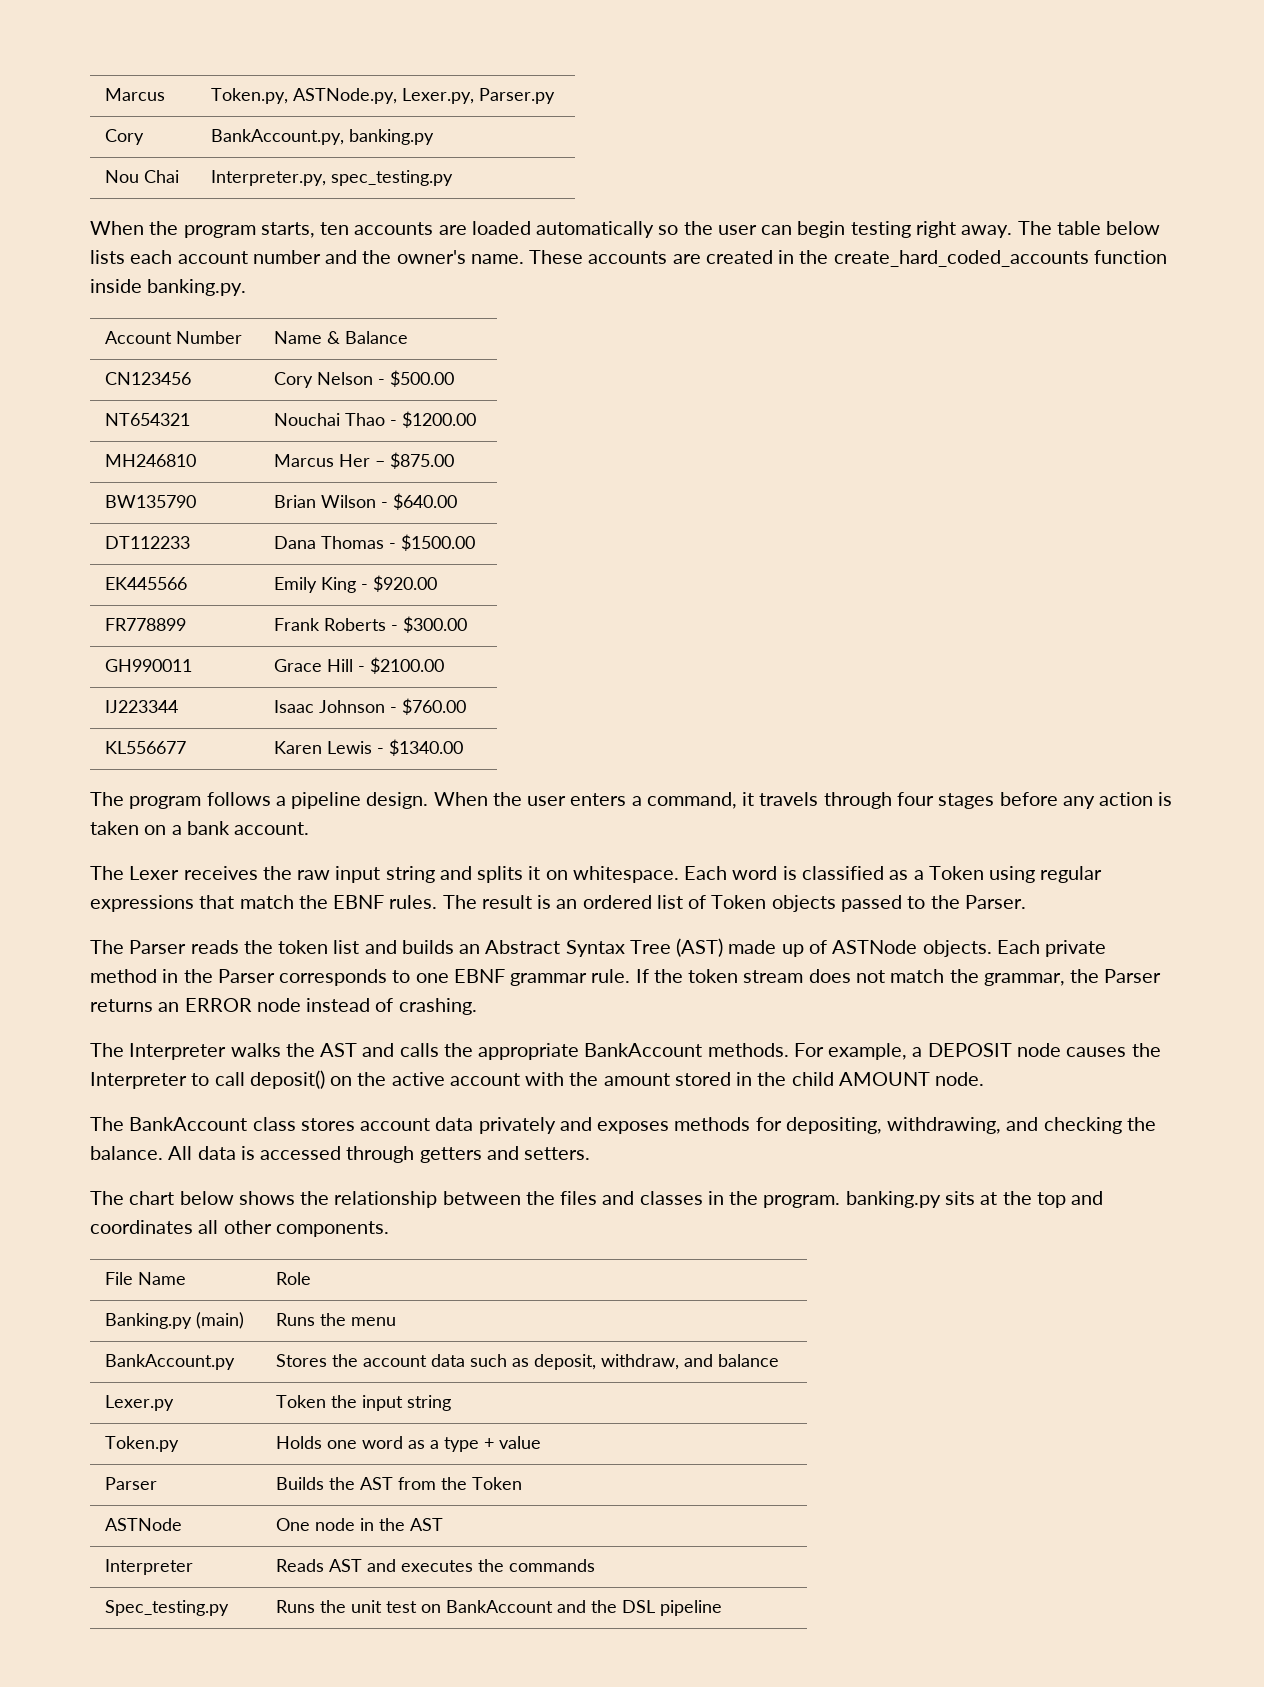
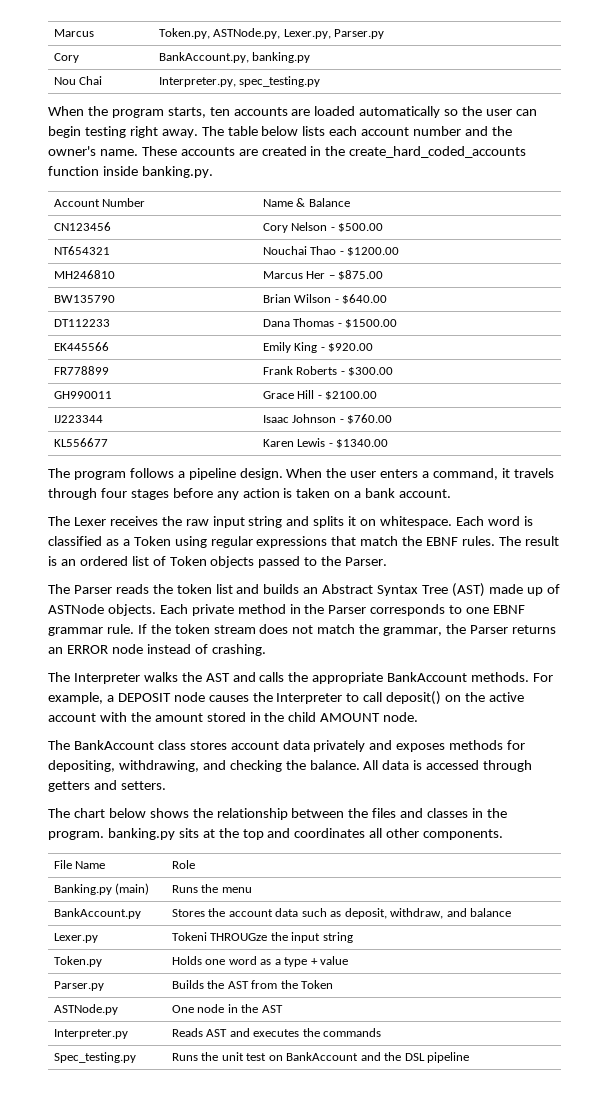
- Lexer.py | Token the input string
+ Lexer.py | Tokeni THROUGze the input string
- Parser | Builds the AST from the Token
+ Parser.py | Builds the AST from the Token
- ASTNode | One node in the AST
+ ASTNode.py | One node in the AST
- Interpreter | Reads AST and executes the commands
+ Interpreter.py | Reads AST and executes the commands

